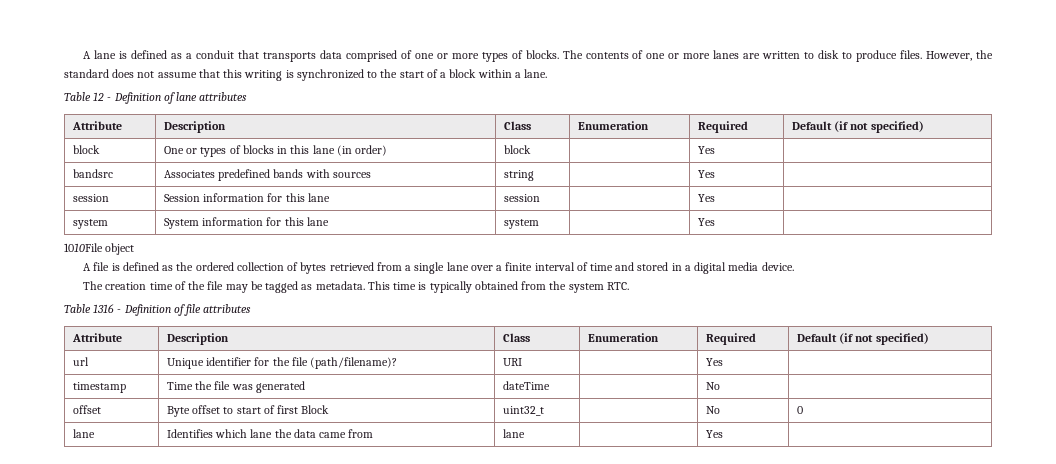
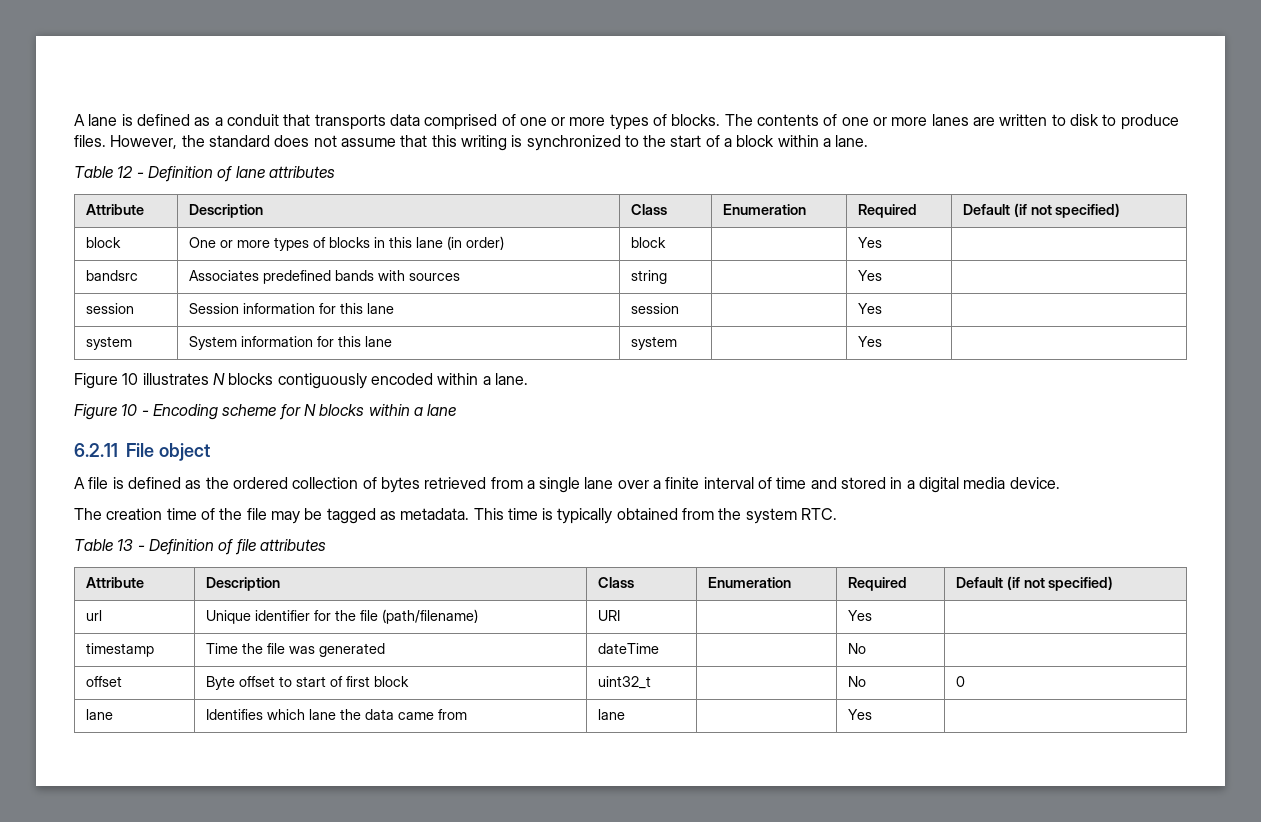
- block | One or types of blocks in this lane (in order) | block | | Yes |
+ block | One or more types of blocks in this lane (in order) | block | | Yes |
- 1010File object
+ Figure 10 illustrates N blocks contiguously encoded within a lane.
+ Figure 10 - Encoding scheme for N blocks within a lane
+ 6.2.11 File object
- Table 1316 - Definition of file attributes
+ Table 13 - Definition of file attributes
- url | Unique identifier for the file (path/filename)? | URI | | Yes |
+ url | Unique identifier for the file (path/filename) | URI | | Yes |
- offset | Byte offset to start of first Block | uint32_t | | No | 0
+ offset | Byte offset to start of first block | uint32_t | | No | 0

